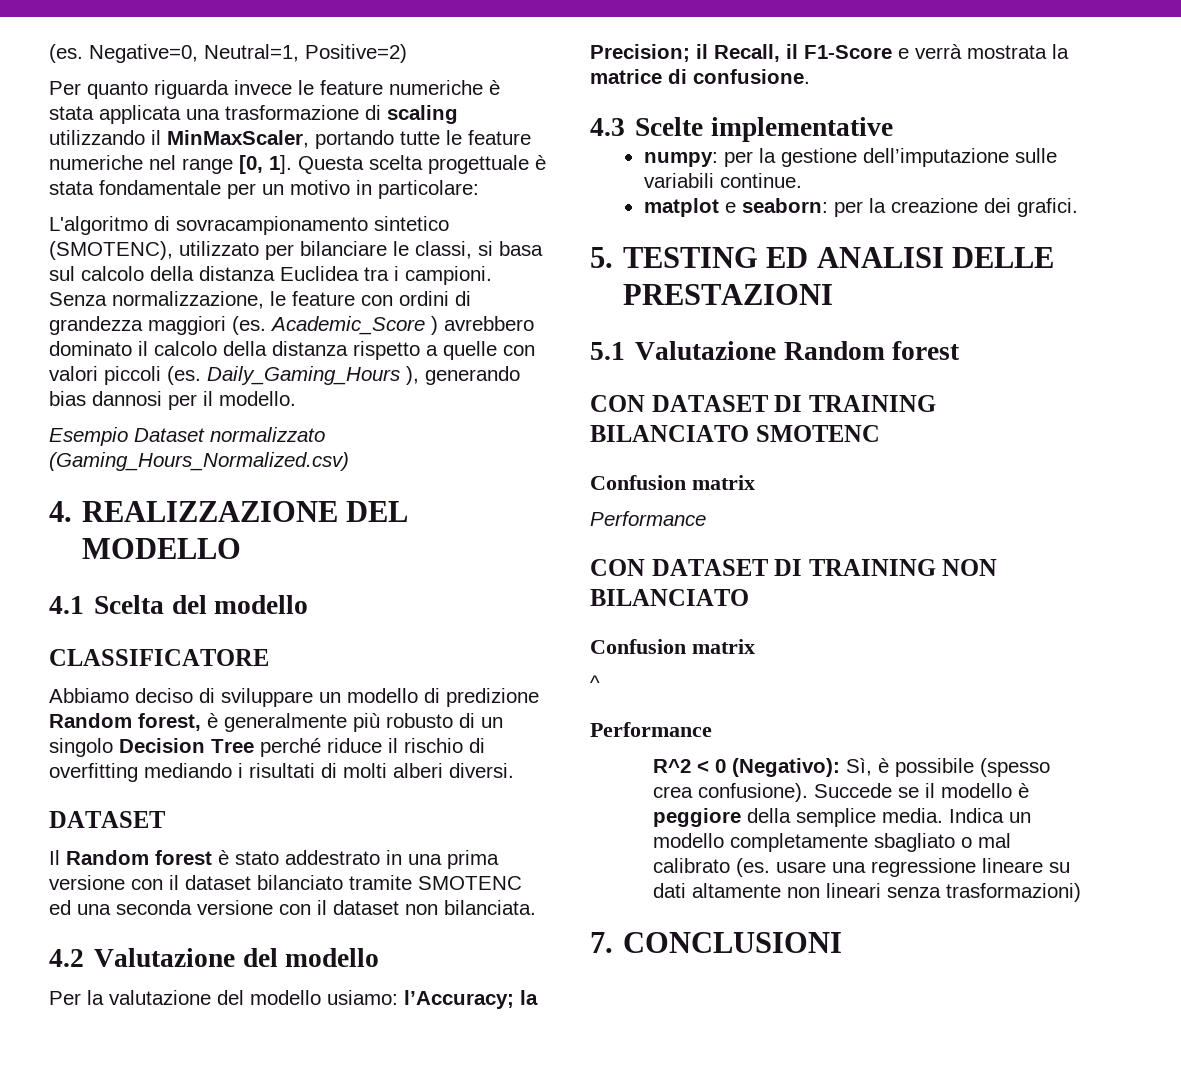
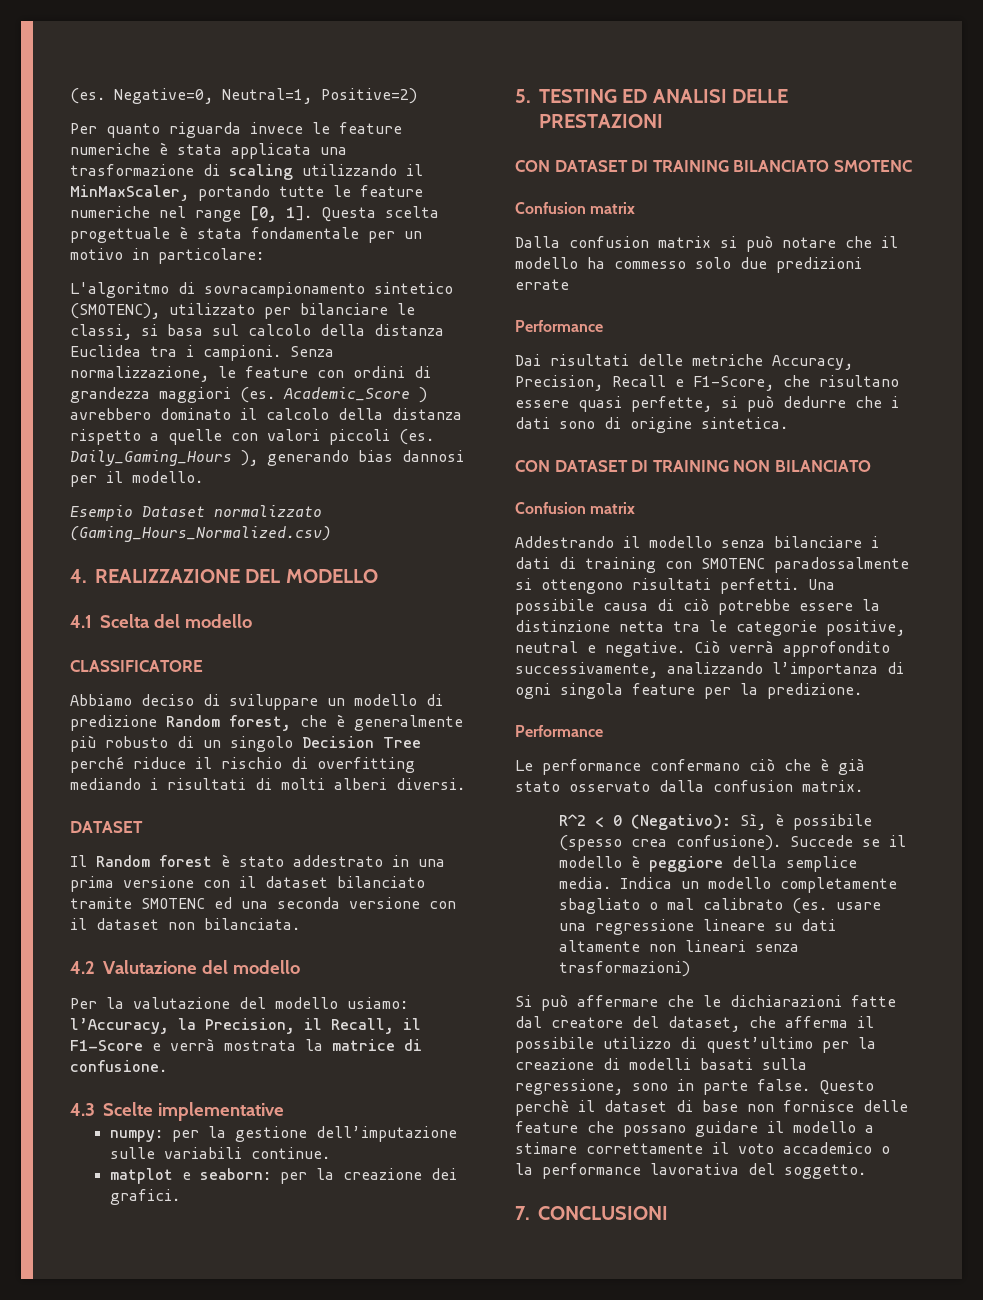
- Abbiamo deciso di sviluppare un modello di predizione Random forest, è generalmente più robusto di un singolo Decision Tree perché riduce il rischio di overfitting mediando i risultati di molti alberi diversi.
+ Abbiamo deciso di sviluppare un modello di predizione Random forest, che è generalmente più robusto di un singolo Decision Tree perché riduce il rischio di overfitting mediando i risultati di molti alberi diversi.
- Per la valutazione del modello usiamo: l’Accuracy; la Precision; il Recall, il F1-Score e verrà mostrata la matrice di confusione.
+ Per la valutazione del modello usiamo: l’Accuracy, la Precision, il Recall, il F1-Score e verrà mostrata la matrice di confusione.
- 5.1 Valutazione Random forest
  CON DATASET DI TRAINING BILANCIATO SMOTENC
  Confusion matrix
+ Dalla confusion matrix si può notare che il modello ha commesso solo due predizioni errate
  Performance
+ Dai risultati delle metriche Accuracy, Precision, Recall e F1-Score, che risultano essere quasi perfette, si può dedurre che i dati sono di origine sintetica.
- ^
+ Addestrando il modello senza bilanciare i dati di training con SMOTENC paradossalmente si ottengono risultati perfetti. Una possibile causa di ciò potrebbe essere la distinzione netta tra le categorie positive, neutral e negative. Ciò verrà approfondito successivamente, analizzando l’importanza di ogni singola feature per la predizione.
  Performance
+ Le performance confermano ciò che è già stato osservato dalla confusion matrix.
+ Si può affermare che le dichiarazioni fatte dal creatore del dataset, che afferma il possibile utilizzo di quest’ultimo per la creazione di modelli basati sulla regressione, sono in parte false. Questo perchè il dataset di base non fornisce delle feature che possano guidare il modello a stimare correttamente il voto accademico o la performance lavorativa del soggetto.

